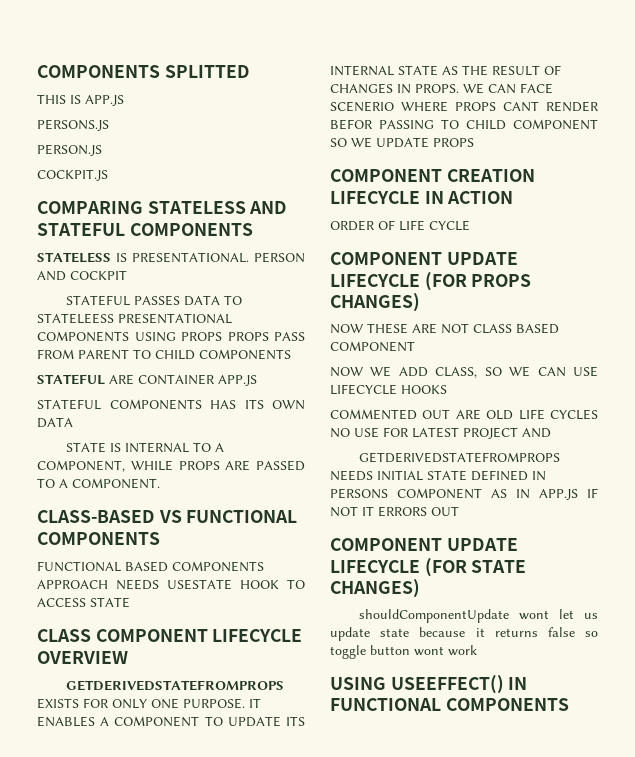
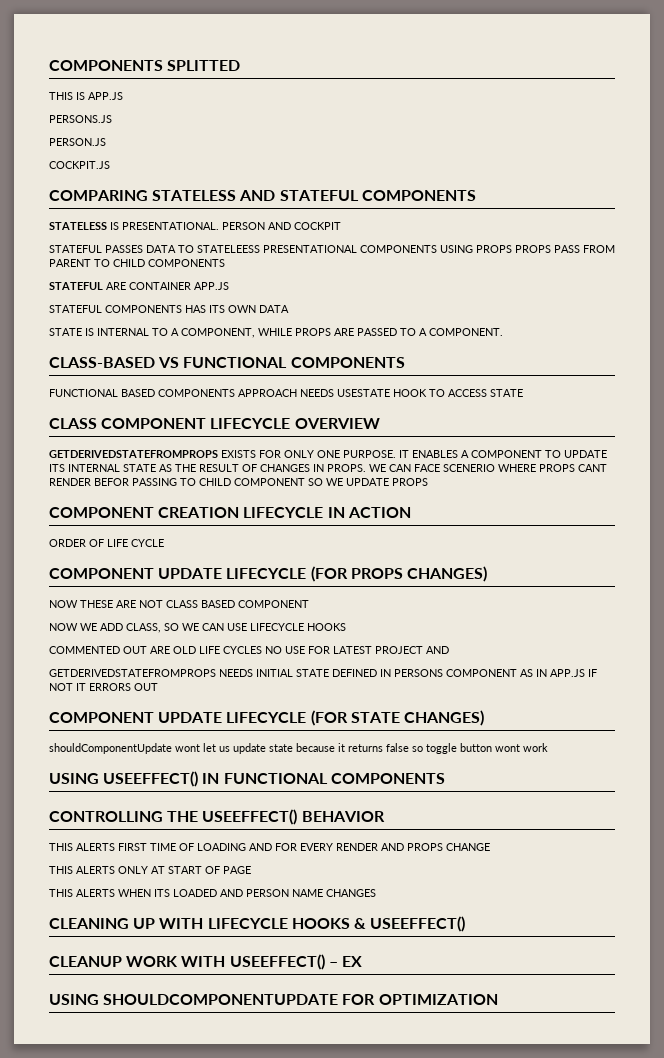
+ CONTROLLING THE USEEFFECT() BEHAVIOR
+ THIS ALERTS FIRST TIME OF LOADING AND FOR EVERY RENDER AND PROPS CHANGE
+ THIS ALERTS ONLY AT START OF PAGE
+ THIS ALERTS WHEN ITS LOADED AND PERSON NAME CHANGES
+ CLEANING UP WITH LIFECYCLE HOOKS & USEEFFECT()
+ CLEANUP WORK WITH USEEFFECT() – EX
+ USING SHOULDCOMPONENTUPDATE FOR OPTIMIZATION

